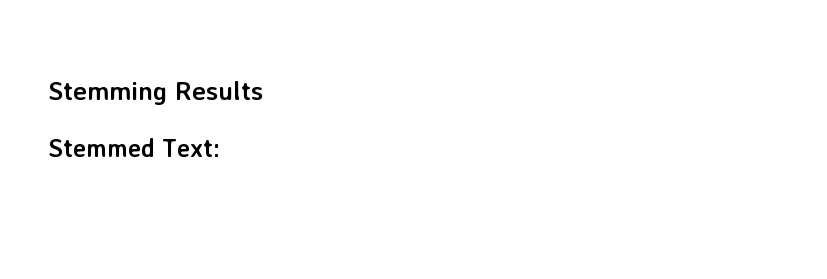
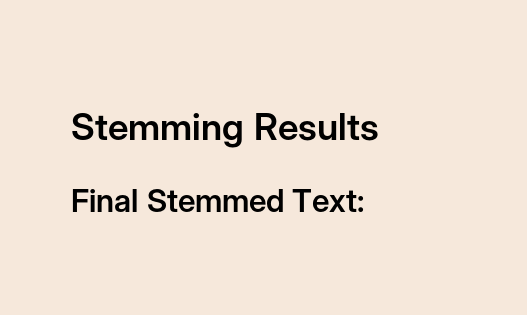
- Stemmed Text:
+ Final Stemmed Text:

